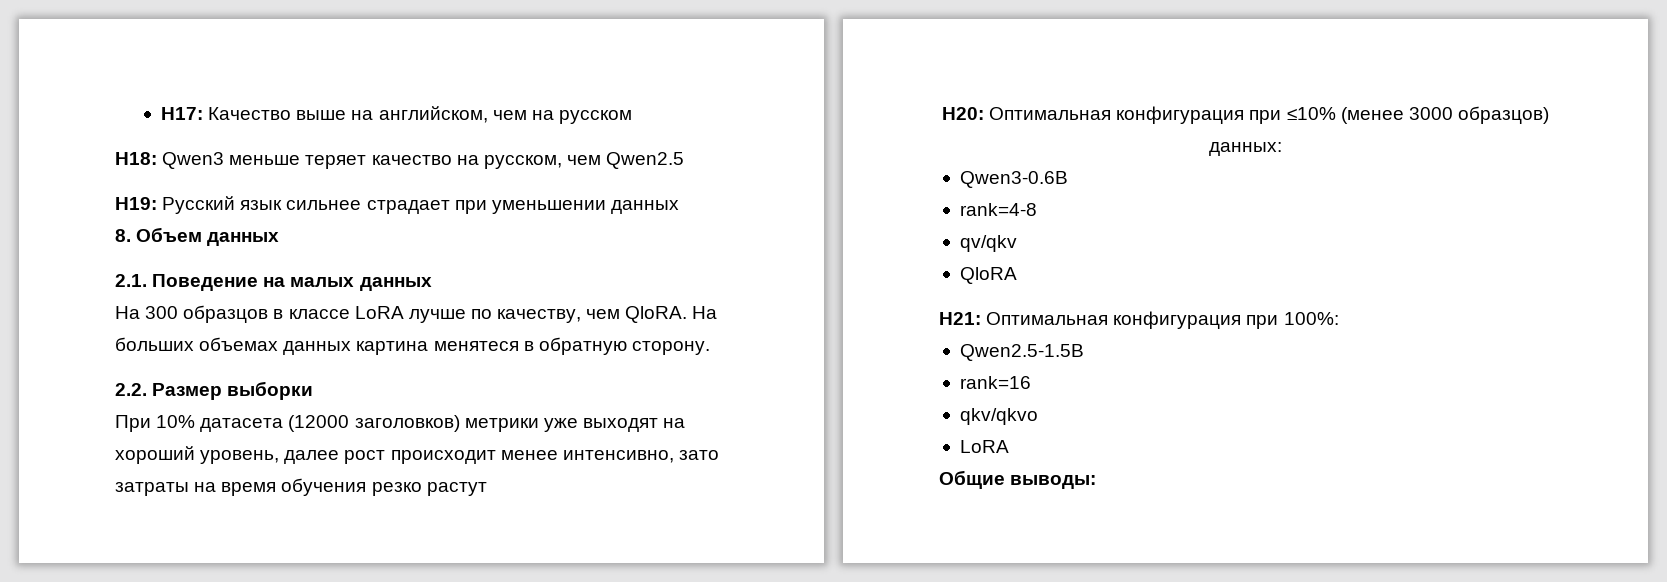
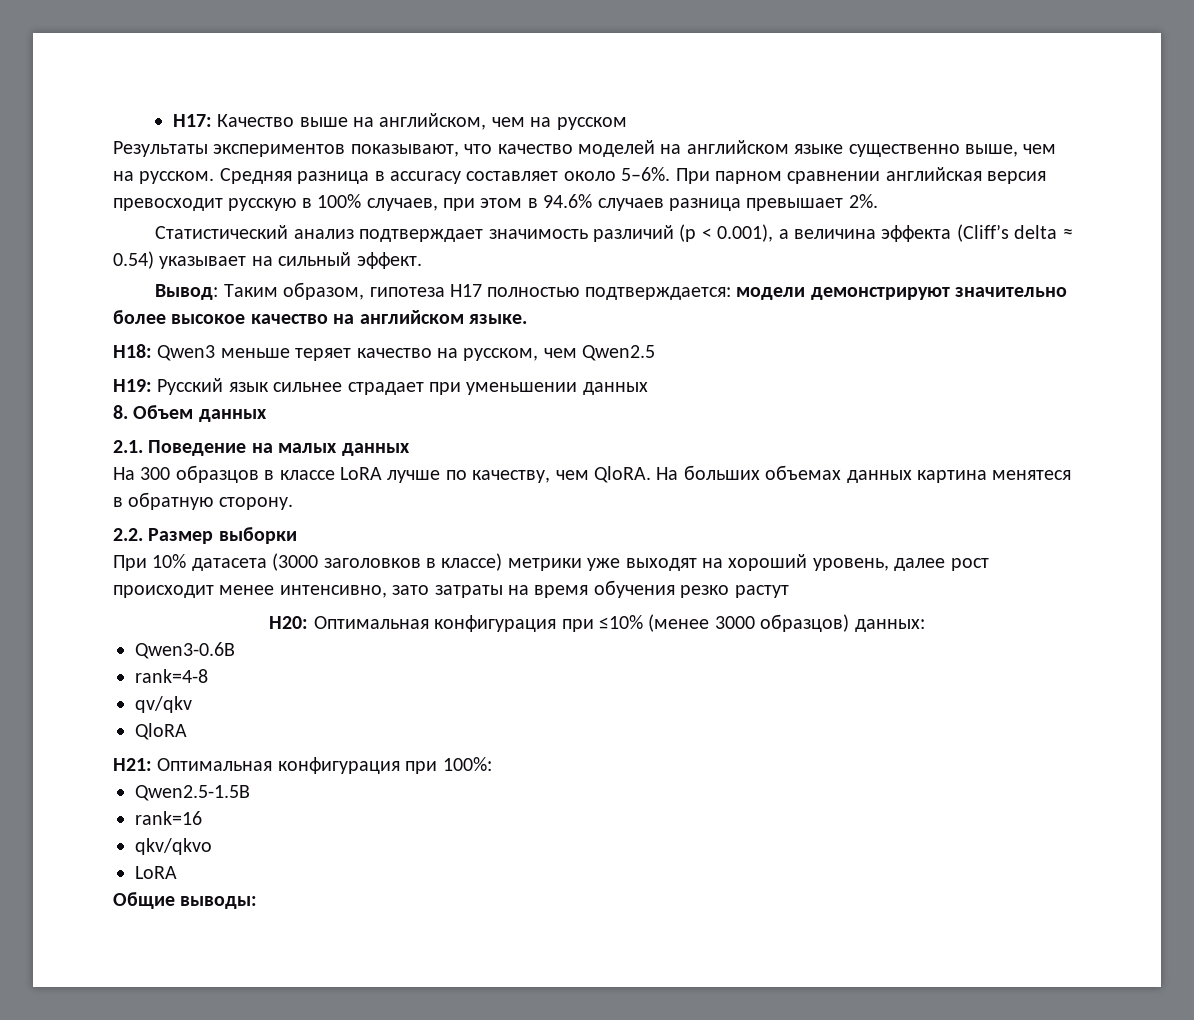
+ Результаты экспериментов показывают, что качество моделей на английском языке существенно выше, чем на русском. Средняя разница в accuracy составляет около 5–6%. При парном сравнении английская версия превосходит русскую в 100% случаев, при этом в 94.6% случаев разница превышает 2%.
+ Статистический анализ подтверждает значимость различий (p < 0.001), а величина эффекта (Cliff’s delta ≈ 0.54) указывает на сильный эффект.
+ Вывод: Таким образом, гипотеза H17 полностью подтверждается: модели демонстрируют значительно более высокое качество на английском языке.
- При 10% датасета (12000 заголовков) метрики уже выходят на хороший уровень, далее рост происходит менее интенсивно, зато затраты на время обучения резко растут
+ При 10% датасета (3000 заголовков в классе) метрики уже выходят на хороший уровень, далее рост происходит менее интенсивно, зато затраты на время обучения резко растут

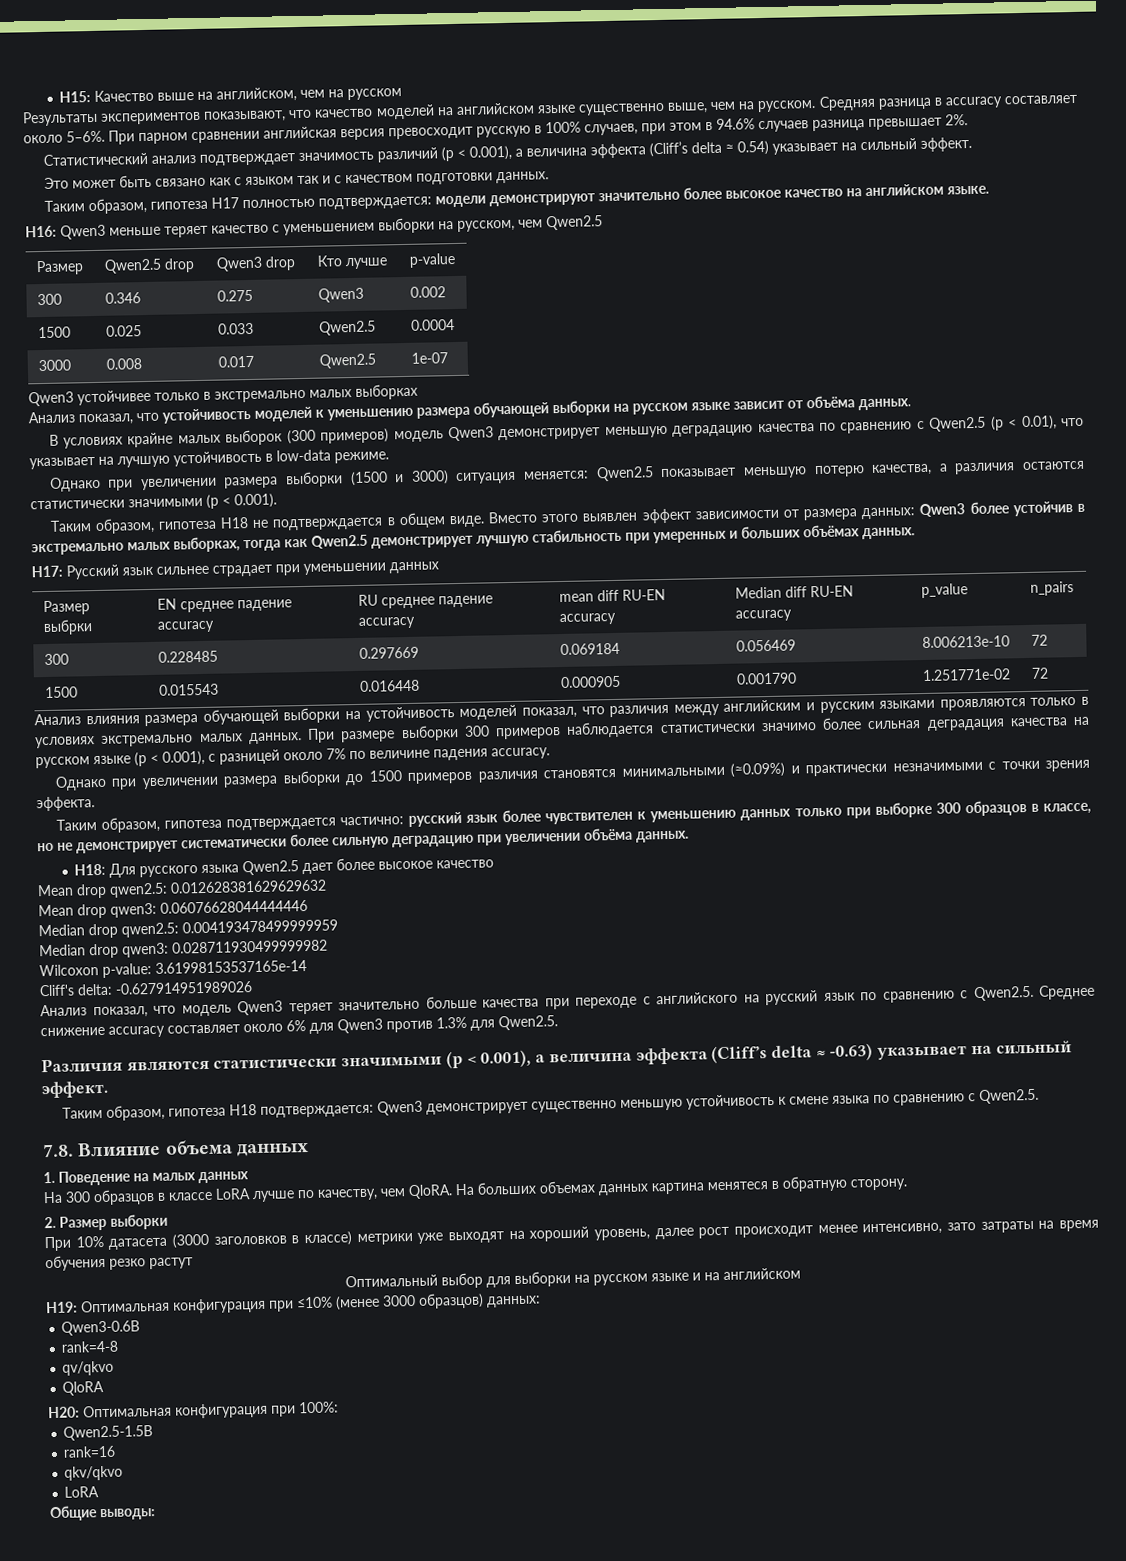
- H17: Качество выше на английском, чем на русском
+ H15: Качество выше на английском, чем на русском
- Вывод: Таким образом, гипотеза H17 полностью подтверждается: модели демонстрируют значительно более высокое качество на английском языке.
+ Это может быть связано как с языком так и с качеством подготовки данных.
+ Таким образом, гипотеза H17 полностью подтверждается: модели демонстрируют значительно более высокое качество на английском языке.
- H18: Qwen3 меньше теряет качество на русском, чем Qwen2.5
+ H16: Qwen3 меньше теряет качество с уменьшением выборки на русском, чем Qwen2.5
- H19: Русский язык сильнее страдает при уменьшении данных
+ Размер | Qwen2.5 drop | Qwen3 drop | Кто лучше | p-value
+ 300 | 0.346 | 0.275 | Qwen3 | 0.002
+ 1500 | 0.025 | 0.033 | Qwen2.5 | 0.0004
+ 3000 | 0.008 | 0.017 | Qwen2.5 | 1e-07
+ Qwen3 устойчивее только в экстремально малых выборках
+ Анализ показал, что устойчивость моделей к уменьшению размера обучающей выборки на русском языке зависит от объёма данных.
+ В условиях крайне малых выборок (300 примеров) модель Qwen3 демонстрирует меньшую деградацию качества по сравнению с Qwen2.5 (p < 0.01), что указывает на лучшую устойчивость в low-data режиме.
+ Однако при увеличении размера выборки (1500 и 3000) ситуация меняется: Qwen2.5 показывает меньшую потерю качества, а различия остаются статистически значимыми (p < 0.001).
+ Таким образом, гипотеза H18 не подтверждается в общем виде. Вместо этого выявлен эффект зависимости от размера данных: Qwen3 более устойчив в экстремально малых выборках, тогда как Qwen2.5 демонстрирует лучшую стабильность при умеренных и больших объёмах данных.
+ H17: Русский язык сильнее страдает при уменьшении данных
- 8. Объем данных
- 2.1. Поведение на малых данных
+ Размер выбрки | EN среднее падение accuracy | RU среднее падение accuracy | mean diff RU-EN accuracy | Median diff RU-EN accuracy | p_value | n_pairs
+ 300 | 0.228485 | 0.297669 | 0.069184 | 0.056469 | 8.006213e-10 | 72
+ 1500 | 0.015543 | 0.016448 | 0.000905 | 0.001790 | 1.251771e-02 | 72
+ Анализ влияния размера обучающей выборки на устойчивость моделей показал, что различия между английским и русским языками проявляются только в условиях экстремально малых данных. При размере выборки 300 примеров наблюдается статистически значимо более сильная деградация качества на русском языке (p < 0.001), с разницей около 7% по величине падения accuracy.
+ Однако при увеличении размера выборки до 1500 примеров различия становятся минимальными (≈0.09%) и практически незначимыми с точки зрения эффекта.
+ Таким образом, гипотеза подтверждается частично: русский язык более чувствителен к уменьшению данных только при выборке 300 образцов в классе, но не демонстрирует систематически более сильную деградацию при увеличении объёма данных.
+ H18: Для русского языка Qwen2.5 дает более высокое качество
+ Mean drop qwen2.5: 0.012628381629629632
+ Mean drop qwen3: 0.06076628044444446
+ Median drop qwen2.5: 0.004193478499999959
+ Median drop qwen3: 0.028711930499999982
+ Wilcoxon p-value: 3.61998153537165e-14
+ Cliff's delta: -0.627914951989026
+ Анализ показал, что модель Qwen3 теряет значительно больше качества при переходе с английского на русский язык по сравнению с Qwen2.5. Среднее снижение accuracy составляет около 6% для Qwen3 против 1.3% для Qwen2.5.
+ Различия являются статистически значимыми (p < 0.001), а величина эффекта (Cliff’s delta ≈ -0.63) указывает на сильный эффект.
+ Таким образом, гипотеза H18 подтверждается: Qwen3 демонстрирует существенно меньшую устойчивость к смене языка по сравнению с Qwen2.5.
+ 7.8. Влияние объема данных
+ 1. Поведение на малых данных
- 2.2. Размер выборки
+ 2. Размер выборки
- H20: Оптимальная конфигурация при ≤10% (менее 3000 образцов) данных:
+ Оптимальный выбор для выборки на русском языке и на английском
+ H19: Оптимальная конфигурация при ≤10% (менее 3000 образцов) данных:
- qv/qkv
+ qv/qkvo
- H21: Оптимальная конфигурация при 100%:
+ H20: Оптимальная конфигурация при 100%:

